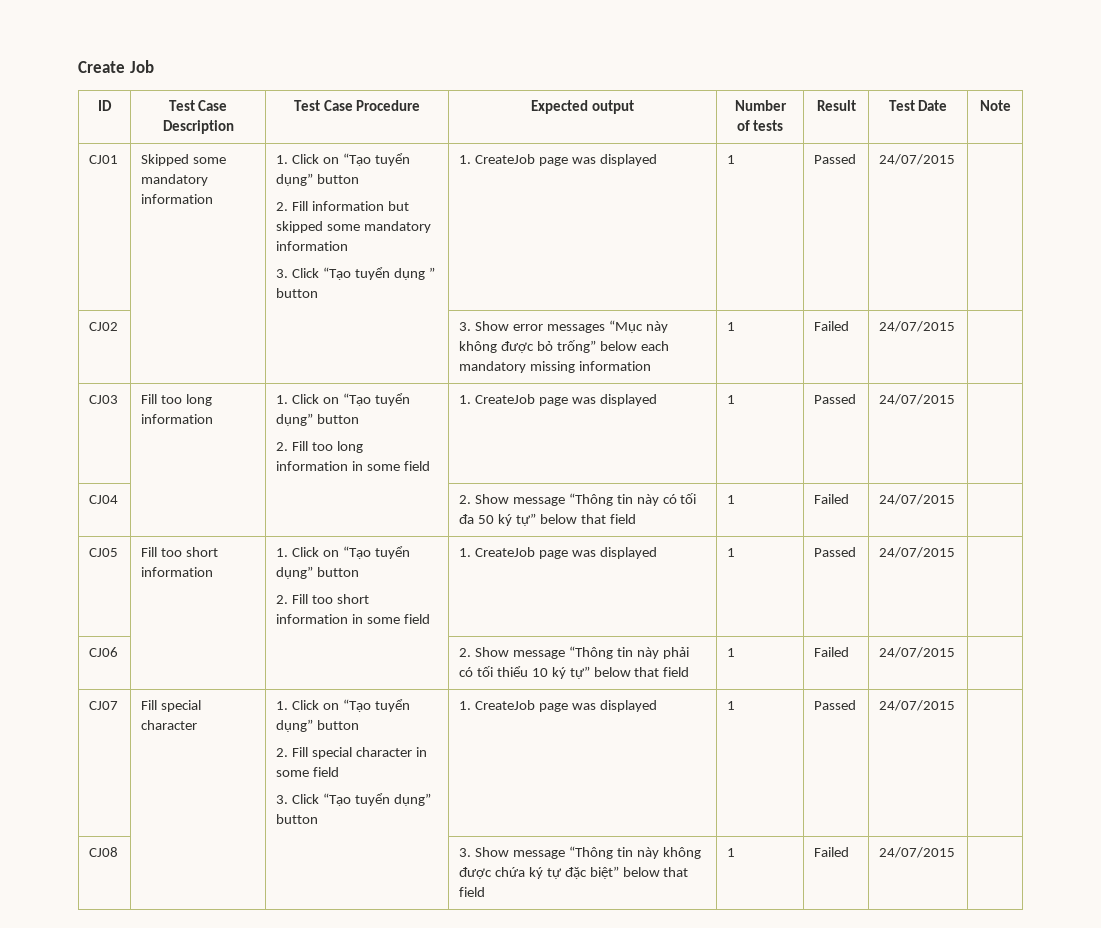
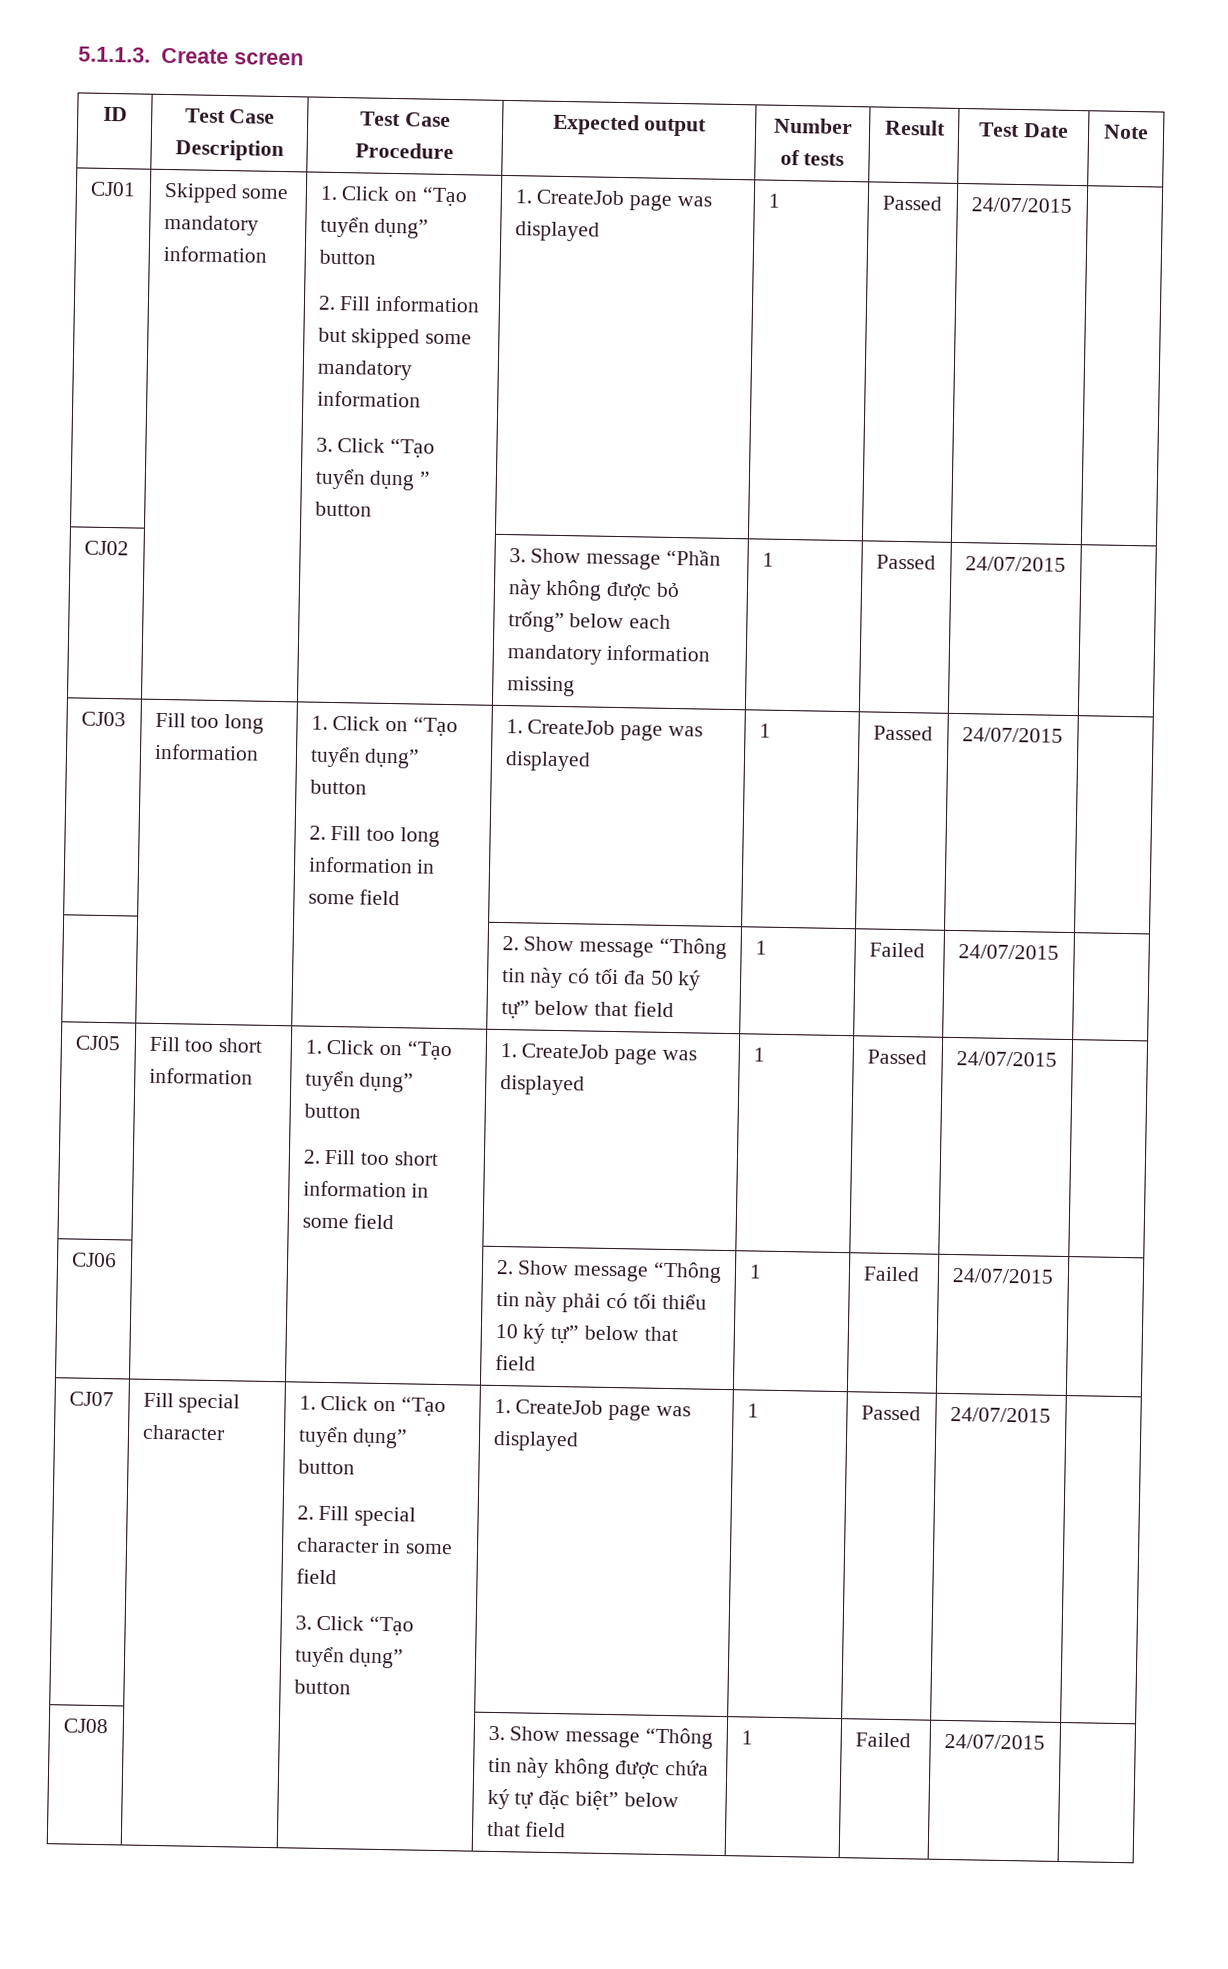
- Create Job
+ 5.1.1.3. Create screen
- CJ02 | | | 3. Show error messages “Mục này không được bỏ trống” below each mandatory missing information | 1 | Failed | 24/07/2015 |
+ CJ02 | | | 3. Show message “Phần này không được bỏ trống” below each mandatory information missing | 1 | Passed | 24/07/2015 |
- CJ04 | | | 2. Show message “Thông tin này có tối đa 50 ký tự” below that field | 1 | Failed | 24/07/2015 |
+ | | | 2. Show message “Thông tin này có tối đa 50 ký tự” below that field | 1 | Failed | 24/07/2015 |

